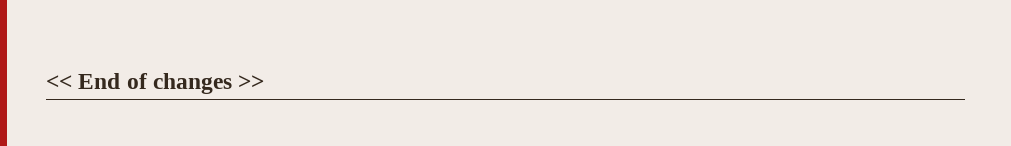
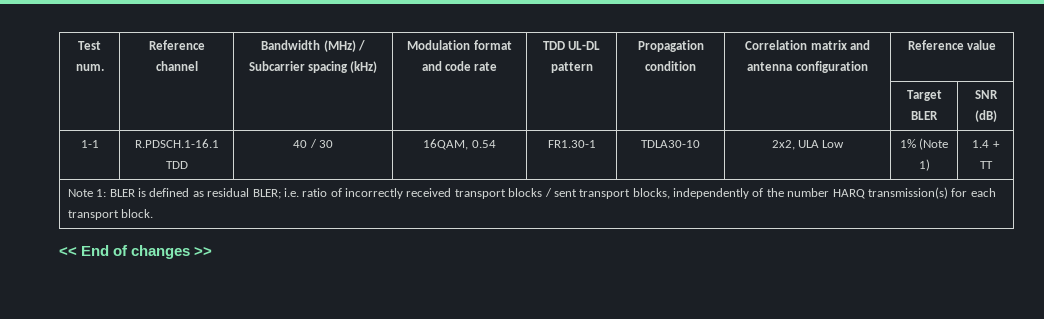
+ Test num. | Reference channel | Bandwidth (MHz) / Subcarrier spacing (kHz) | Modulation format and code rate | TDD UL-DL pattern | Propagation condition | Correlation matrix and antenna configuration | Reference value
+ | | | | | | | Target BLER | SNR (dB)
+ 1-1 | R.PDSCH.1-16.1 TDD | 40 / 30 | 16QAM, 0.54 | FR1.30-1 | TDLA30-10 | 2x2, ULA Low | 1% (Note 1) | 1.4 + TT
+ Note 1: BLER is defined as residual BLER; i.e. ratio of incorrectly received transport blocks / sent transport blocks, independently of the number HARQ transmission(s) for each transport block.

